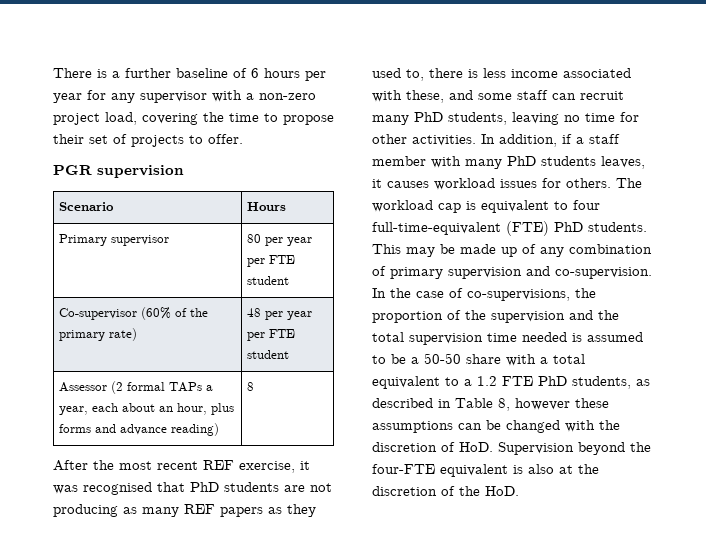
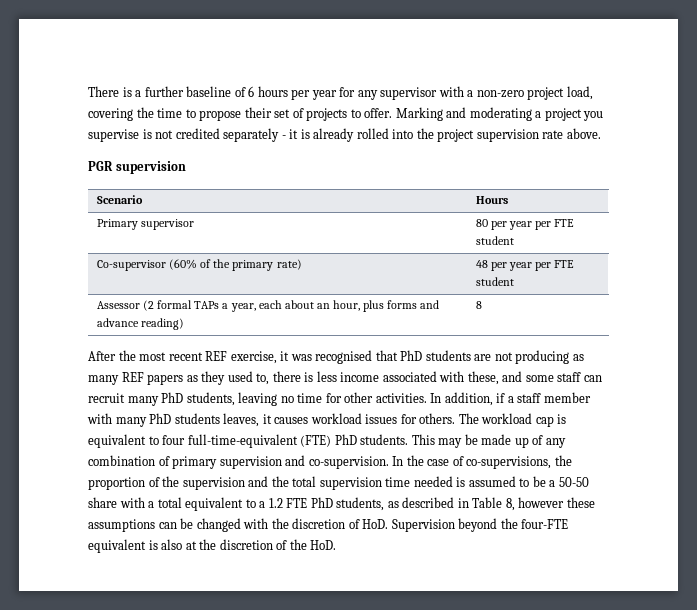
+ Marking and moderating a project you supervise is not credited separately - it is already rolled into the project supervision rate above.

